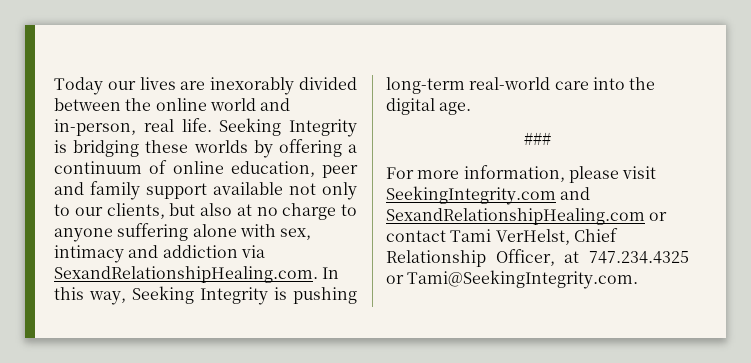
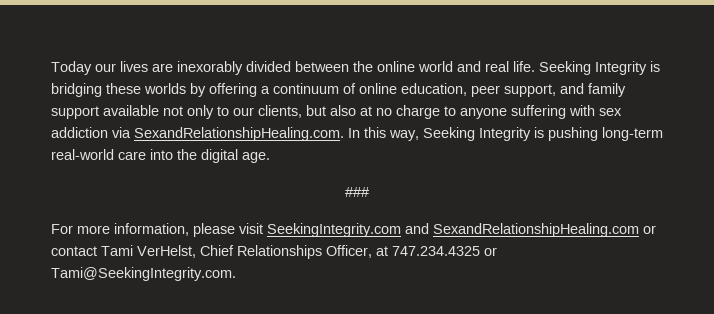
- Today our lives are inexorably divided between the online world and in-person, real life.
+ Today our lives are inexorably divided between the online world and real life.
- Seeking Integrity is bridging these worlds by offering a continuum of online education, peer and family support available not only to our clients, but also at no charge to anyone suffering alone with sex, intimacy and addiction via SexandRelationshipHealing.com. In this way, Seeking Integrity is pushing long-term real-world care into the digital age.
+ Seeking Integrity is bridging these worlds by offering a continuum of online education, peer support, and family support available not only to our clients, but also at no charge to anyone suffering with sex addiction via SexandRelationshipHealing.com. In this way, Seeking Integrity is pushing long-term real-world care into the digital age.
- For more information, please visit SeekingIntegrity.com and SexandRelationshipHealing.com or contact Tami VerHelst, Chief Relationship Officer, at 747.234.4325 or Tami@SeekingIntegrity.com.
+ For more information, please visit SeekingIntegrity.com and SexandRelationshipHealing.com or contact Tami VerHelst, Chief Relationships Officer, at 747.234.4325 or Tami@SeekingIntegrity.com.

